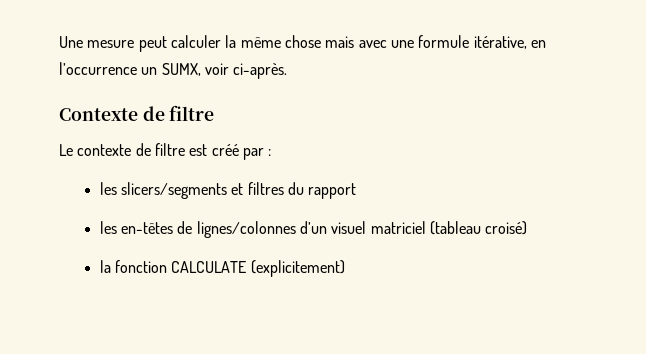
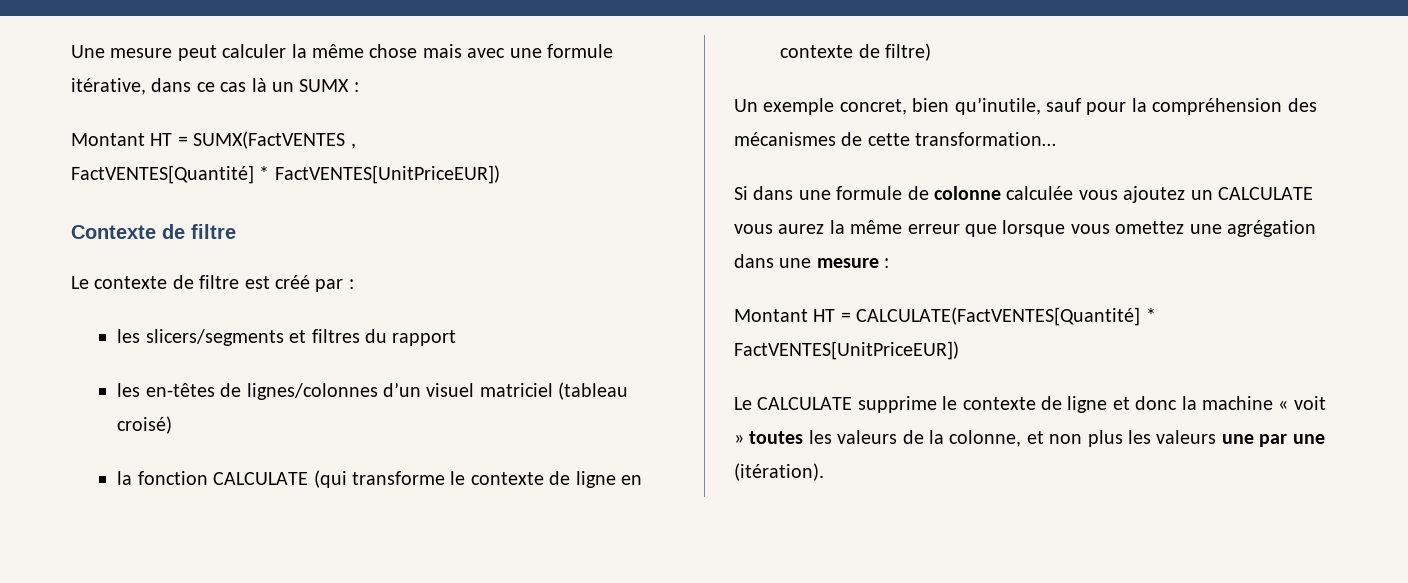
- Une mesure peut calculer la même chose mais avec une formule itérative, en l’occurrence un SUMX, voir ci-après.
+ Une mesure peut calculer la même chose mais avec une formule itérative, dans ce cas là un SUMX :
+ Montant HT = SUMX(FactVENTES ,
+ FactVENTES[Quantité] * FactVENTES[UnitPriceEUR])
- la fonction CALCULATE (explicitement)
+ la fonction CALCULATE (qui transforme le contexte de ligne en contexte de filtre)
+ Un exemple concret, bien qu’inutile, sauf pour la compréhension des mécanismes de cette transformation…
+ Si dans une formule de colonne calculée vous ajoutez un CALCULATE vous aurez la même erreur que lorsque vous omettez une agrégation dans une mesure :
+ Montant HT = CALCULATE(FactVENTES[Quantité] * FactVENTES[UnitPriceEUR])
+ Le CALCULATE supprime le contexte de ligne et donc la machine « voit » toutes les valeurs de la colonne, et non plus les valeurs une par une (itération).

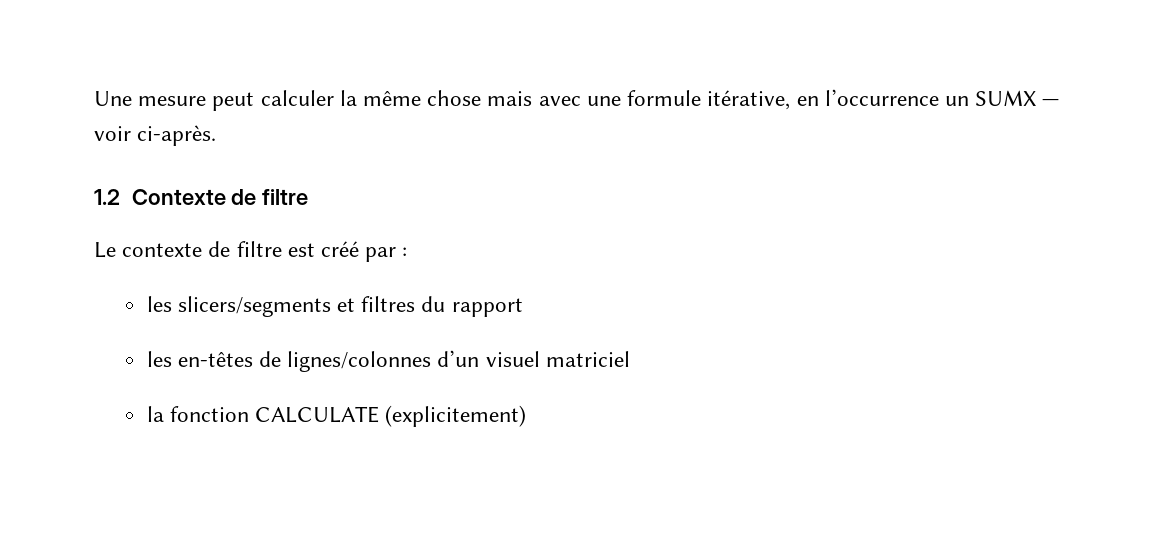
- Une mesure peut calculer la même chose mais avec une formule itérative, dans ce cas là un SUMX :
- Montant HT = SUMX(FactVENTES ,
- FactVENTES[Quantité] * FactVENTES[UnitPriceEUR])
- Contexte de filtre
+ Une mesure peut calculer la même chose mais avec une formule itérative, en l’occurrence un SUMX — voir ci-après.
+ 1.2 Contexte de filtre
- les en-têtes de lignes/colonnes d’un visuel matriciel (tableau croisé)
+ les en-têtes de lignes/colonnes d’un visuel matriciel
- la fonction CALCULATE (qui transforme le contexte de ligne en contexte de filtre)
- Un exemple concret, bien qu’inutile, sauf pour la compréhension des mécanismes de cette transformation…
- Si dans une formule de colonne calculée vous ajoutez un CALCULATE vous aurez la même erreur que lorsque vous omettez une agrégation dans une mesure :
- Montant HT = CALCULATE(FactVENTES[Quantité] * FactVENTES[UnitPriceEUR])
- Le CALCULATE supprime le contexte de ligne et donc la machine « voit » toutes les valeurs de la colonne, et non plus les valeurs une par une (itération).
+ la fonction CALCULATE (explicitement)

